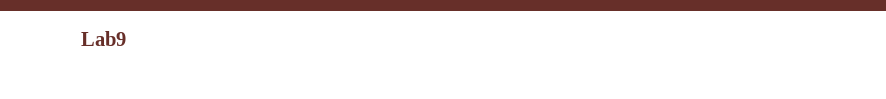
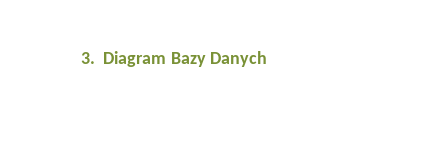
- Lab9
+ 3. Diagram Bazy Danych

